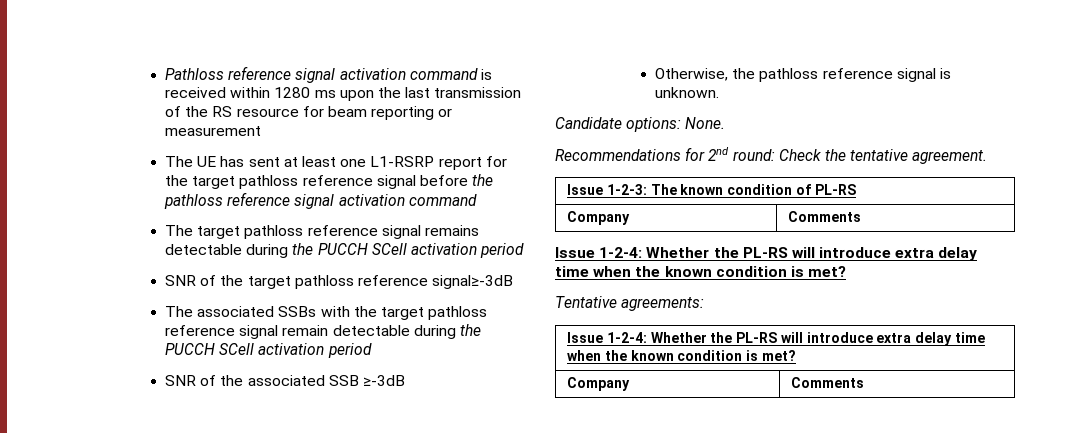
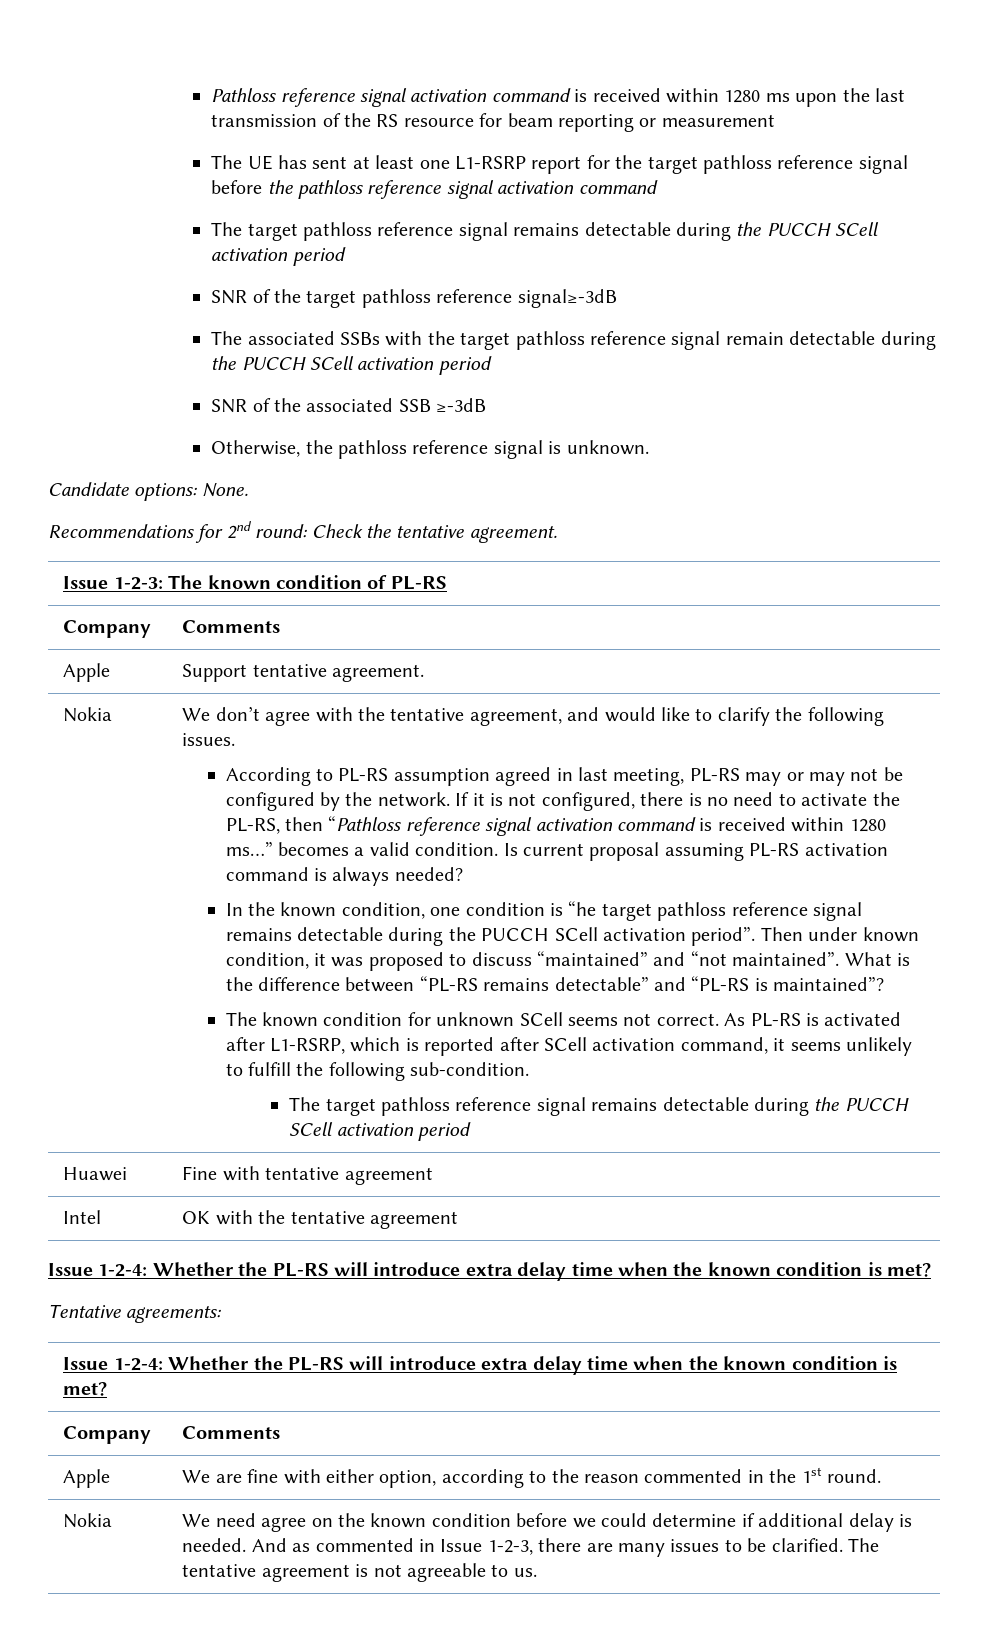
+ Apple | Support tentative agreement.
+ Nokia | We don’t agree with the tentative agreement, and would like to clarify the following issues.
+ According to PL-RS assumption agreed in last meeting, PL-RS may or may not be configured by the network. If it is not configured, there is no need to activate the PL-RS, then “Pathloss reference signal activation command is received within 1280 ms…” becomes a valid condition. Is current proposal assuming PL-RS activation command is always needed?
+ In the known condition, one condition is “he target pathloss reference signal remains detectable during the PUCCH SCell activation period”. Then under known condition, it was proposed to discuss “maintained” and “not maintained”. What is the difference between “PL-RS remains detectable” and “PL-RS is maintained”?
+ The known condition for unknown SCell seems not correct. As PL-RS is activated after L1-RSRP, which is reported after SCell activation command, it seems unlikely to fulfill the following sub-condition.
+ The target pathloss reference signal remains detectable during the PUCCH SCell activation period
+ Huawei | Fine with tentative agreement
+ Intel | OK with the tentative agreement
+ Apple | We are fine with either option, according to the reason commented in the 1st round.
+ Nokia | We need agree on the known condition before we could determine if additional delay is needed. And as commented in Issue 1-2-3, there are many issues to be clarified. The tentative agreement is not agreeable to us.

